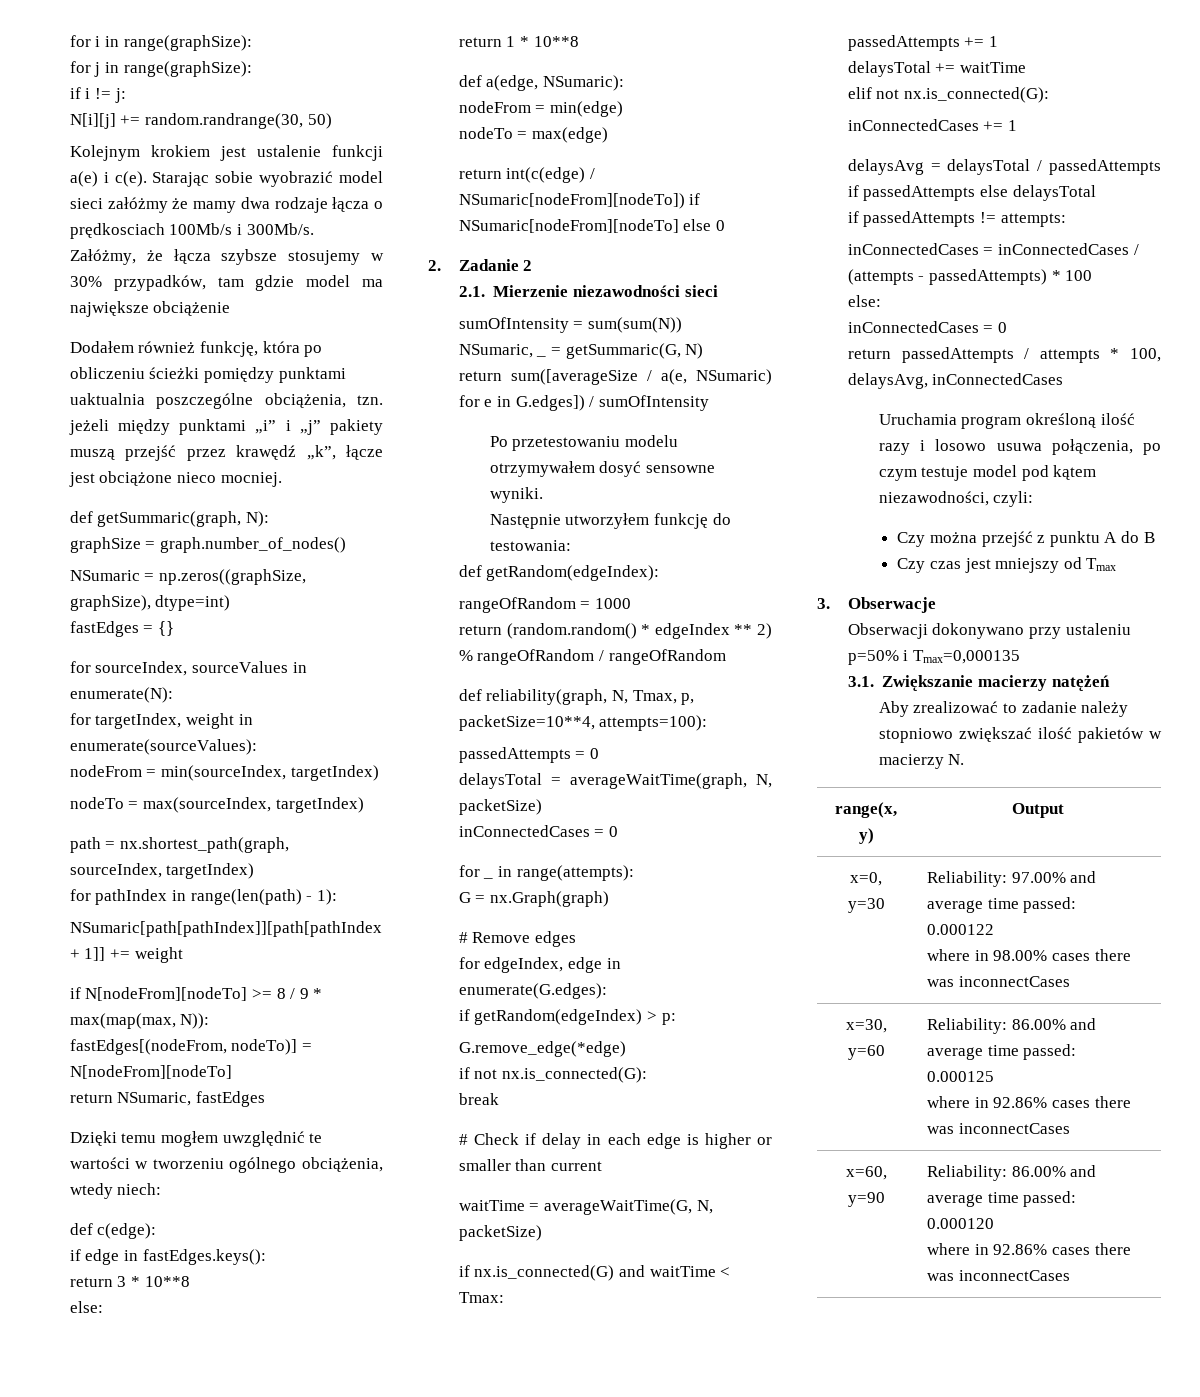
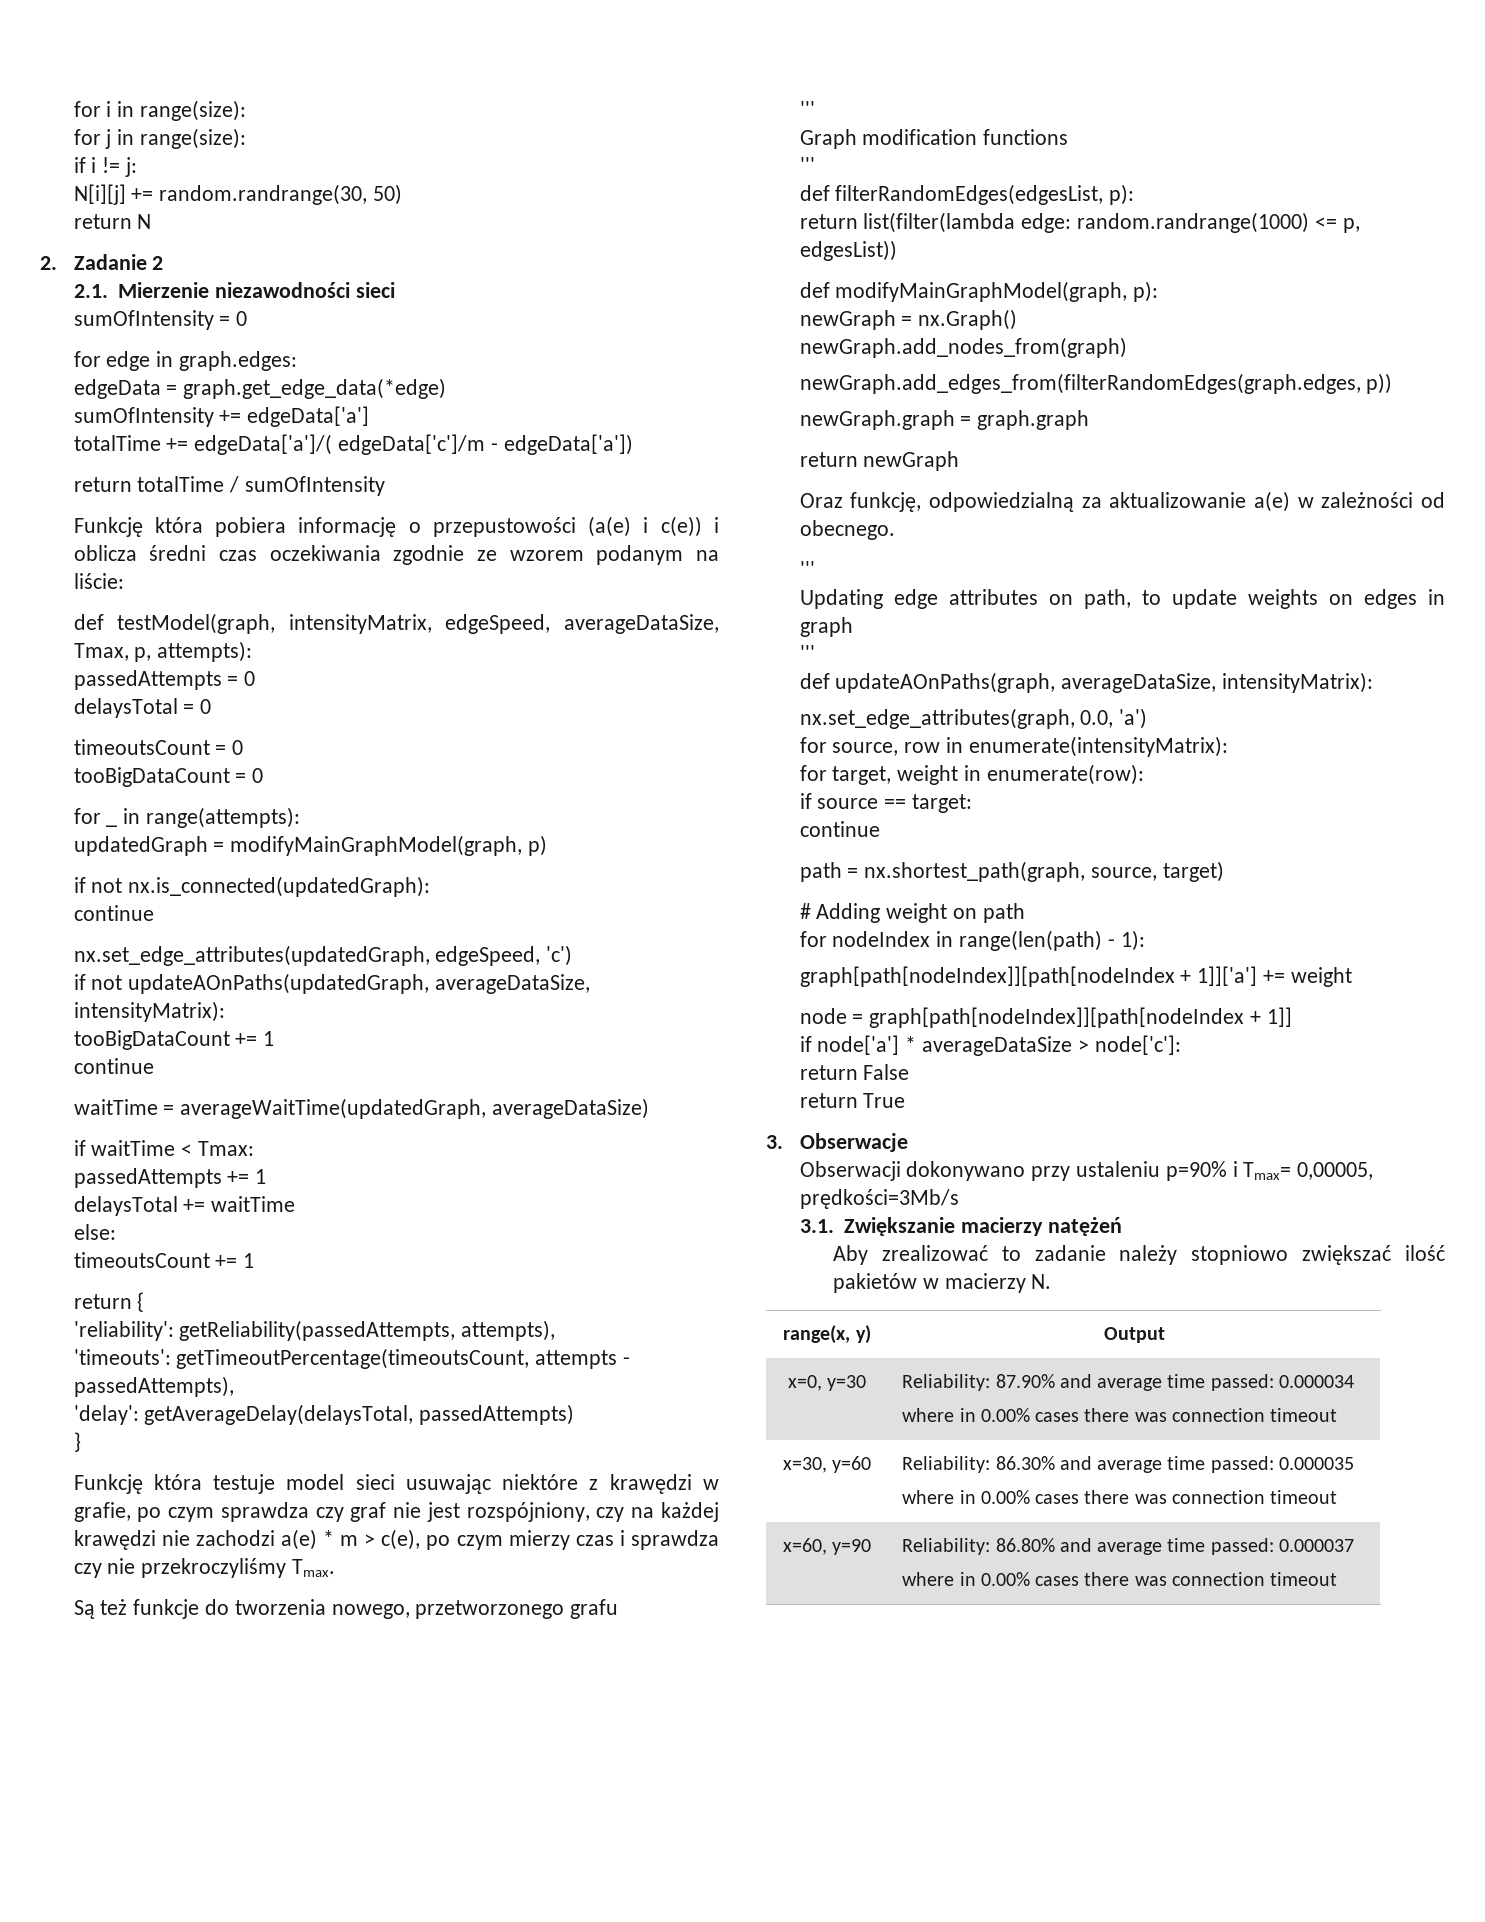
- for i in range(graphSize):
+ for i in range(size):
- for j in range(graphSize):
+ for j in range(size):
- Kolejnym krokiem jest ustalenie funkcji a(e) i c(e). Starając sobie wyobrazić model sieci załóżmy że mamy dwa rodzaje łącza o prędkosciach 100Mb/s i 300Mb/s. Załóżmy, że łącza szybsze stosujemy w 30% przypadków, tam gdzie model ma największe obciążenie
- Dodałem również funkcję, która po obliczeniu ścieżki pomiędzy punktami uaktualnia poszczególne obciążenia, tzn. jeżeli między punktami „i” i „j” pakiety muszą przejść przez krawędź „k”, łącze jest obciążone nieco mocniej.
- def getSummaric(graph, N):
- graphSize = graph.number_of_nodes()
- NSumaric = np.zeros((graphSize, graphSize), dtype=int)
- fastEdges = {}
- for sourceIndex, sourceValues in enumerate(N):
- for targetIndex, weight in enumerate(sourceValues):
- nodeFrom = min(sourceIndex, targetIndex)
- nodeTo = max(sourceIndex, targetIndex)
- path = nx.shortest_path(graph, sourceIndex, targetIndex)
- for pathIndex in range(len(path) - 1):
- NSumaric[path[pathIndex]][path[pathIndex + 1]] += weight
- if N[nodeFrom][nodeTo] >= 8 / 9 * max(map(max, N)):
- fastEdges[(nodeFrom, nodeTo)] = N[nodeFrom][nodeTo]
- return NSumaric, fastEdges
- Dzięki temu mogłem uwzględnić te wartości w tworzeniu ogólnego obciążenia, wtedy niech:
- def c(edge):
- if edge in fastEdges.keys():
- return 3 * 10**8
- else:
- return 1 * 10**8
- def a(edge, NSumaric):
- nodeFrom = min(edge)
- nodeTo = max(edge)
- return int(c(edge) / NSumaric[nodeFrom][nodeTo]) if NSumaric[nodeFrom][nodeTo] else 0
+ return N
- sumOfIntensity = sum(sum(N))
- NSumaric, _ = getSummaric(G, N)
- return sum([averageSize / a(e, NSumaric) for e in G.edges]) / sumOfIntensity
- Po przetestowaniu modelu otrzymywałem dosyć sensowne wyniki.
- Następnie utworzyłem funkcję do testowania:
- def getRandom(edgeIndex):
- rangeOfRandom = 1000
- return (random.random() * edgeIndex ** 2) % rangeOfRandom / rangeOfRandom
- def reliability(graph, N, Tmax, p, packetSize=10**4, attempts=100):
+ sumOfIntensity = 0
+ for edge in graph.edges:
+ edgeData = graph.get_edge_data(*edge)
+ sumOfIntensity += edgeData['a']
+ totalTime += edgeData['a']/( edgeData['c']/m - edgeData['a'])
+ return totalTime / sumOfIntensity
+ Funkcję która pobiera informację o przepustowości (a(e) i c(e)) i oblicza średni czas oczekiwania zgodnie ze wzorem podanym na liście:
+ def testModel(graph, intensityMatrix, edgeSpeed, averageDataSize, Tmax, p, attempts):
- delaysTotal = averageWaitTime(graph, N, packetSize)
- inConnectedCases = 0
+ delaysTotal = 0
+ timeoutsCount = 0
+ tooBigDataCount = 0
- G = nx.Graph(graph)
- # Remove edges
- for edgeIndex, edge in enumerate(G.edges):
- if getRandom(edgeIndex) > p:
- G.remove_edge(*edge)
- if not nx.is_connected(G):
- break
- # Check if delay in each edge is higher or smaller than current
+ updatedGraph = modifyMainGraphModel(graph, p)
+ if not nx.is_connected(updatedGraph):
+ continue
+ nx.set_edge_attributes(updatedGraph, edgeSpeed, 'c')
+ if not updateAOnPaths(updatedGraph, averageDataSize, intensityMatrix):
+ tooBigDataCount += 1
+ continue
- waitTime = averageWaitTime(G, N, packetSize)
- if nx.is_connected(G) and waitTime < Tmax:
+ waitTime = averageWaitTime(updatedGraph, averageDataSize)
+ if waitTime < Tmax:
- elif not nx.is_connected(G):
- inConnectedCases += 1
- delaysAvg = delaysTotal / passedAttempts if passedAttempts else delaysTotal
- if passedAttempts != attempts:
- inConnectedCases = inConnectedCases / (attempts - passedAttempts) * 100
  else:
- inConnectedCases = 0
- return passedAttempts / attempts * 100, delaysAvg, inConnectedCases
- Uruchamia program określoną ilość razy i losowo usuwa połączenia, po czym testuje model pod kątem niezawodności, czyli:
- Czy można przejść z punktu A do B
- Czy czas jest mniejszy od Tmax
+ timeoutsCount += 1
+ return {
+ 'reliability': getReliability(passedAttempts, attempts),
+ 'timeouts': getTimeoutPercentage(timeoutsCount, attempts - passedAttempts),
+ 'delay': getAverageDelay(delaysTotal, passedAttempts)
+ }
+ Funkcję która testuje model sieci usuwając niektóre z krawędzi w grafie, po czym sprawdza czy graf nie jest rozspójniony, czy na każdej krawędzi nie zachodzi a(e) * m > c(e), po czym mierzy czas i sprawdza czy nie przekroczyliśmy Tmax.
+ Są też funkcje do tworzenia nowego, przetworzonego grafu
+ '''
+ Graph modification functions
+ '''
+ def filterRandomEdges(edgesList, p):
+ return list(filter(lambda edge: random.randrange(1000) <= p, edgesList))
+ def modifyMainGraphModel(graph, p):
+ newGraph = nx.Graph()
+ newGraph.add_nodes_from(graph)
+ newGraph.add_edges_from(filterRandomEdges(graph.edges, p))
+ newGraph.graph = graph.graph
+ return newGraph
+ Oraz funkcję, odpowiedzialną za aktualizowanie a(e) w zależności od obecnego.
+ '''
+ Updating edge attributes on path, to update weights on edges in graph
+ '''
+ def updateAOnPaths(graph, averageDataSize, intensityMatrix):
+ nx.set_edge_attributes(graph, 0.0, 'a')
+ for source, row in enumerate(intensityMatrix):
+ for target, weight in enumerate(row):
+ if source == target:
+ continue
+ path = nx.shortest_path(graph, source, target)
+ # Adding weight on path
+ for nodeIndex in range(len(path) - 1):
+ graph[path[nodeIndex]][path[nodeIndex + 1]]['a'] += weight
+ node = graph[path[nodeIndex]][path[nodeIndex + 1]]
+ if node['a'] * averageDataSize > node['c']:
+ return False
+ return True
- Obserwacji dokonywano przy ustaleniu p=50% i Tmax=0,000135
+ Obserwacji dokonywano przy ustaleniu p=90% i Tmax= 0,00005, prędkości=3Mb/s
- x=0, y=30 | Reliability: 97.00% and average time passed: 0.000122
- where in 98.00% cases there was inconnectCases
+ x=0, y=30 | Reliability: 87.90% and average time passed: 0.000034
+ where in 0.00% cases there was connection timeout
- x=30, y=60 | Reliability: 86.00% and average time passed: 0.000125
- where in 92.86% cases there was inconnectCases
+ x=30, y=60 | Reliability: 86.30% and average time passed: 0.000035
+ where in 0.00% cases there was connection timeout
- x=60, y=90 | Reliability: 86.00% and average time passed: 0.000120
- where in 92.86% cases there was inconnectCases
+ x=60, y=90 | Reliability: 86.80% and average time passed: 0.000037
+ where in 0.00% cases there was connection timeout

